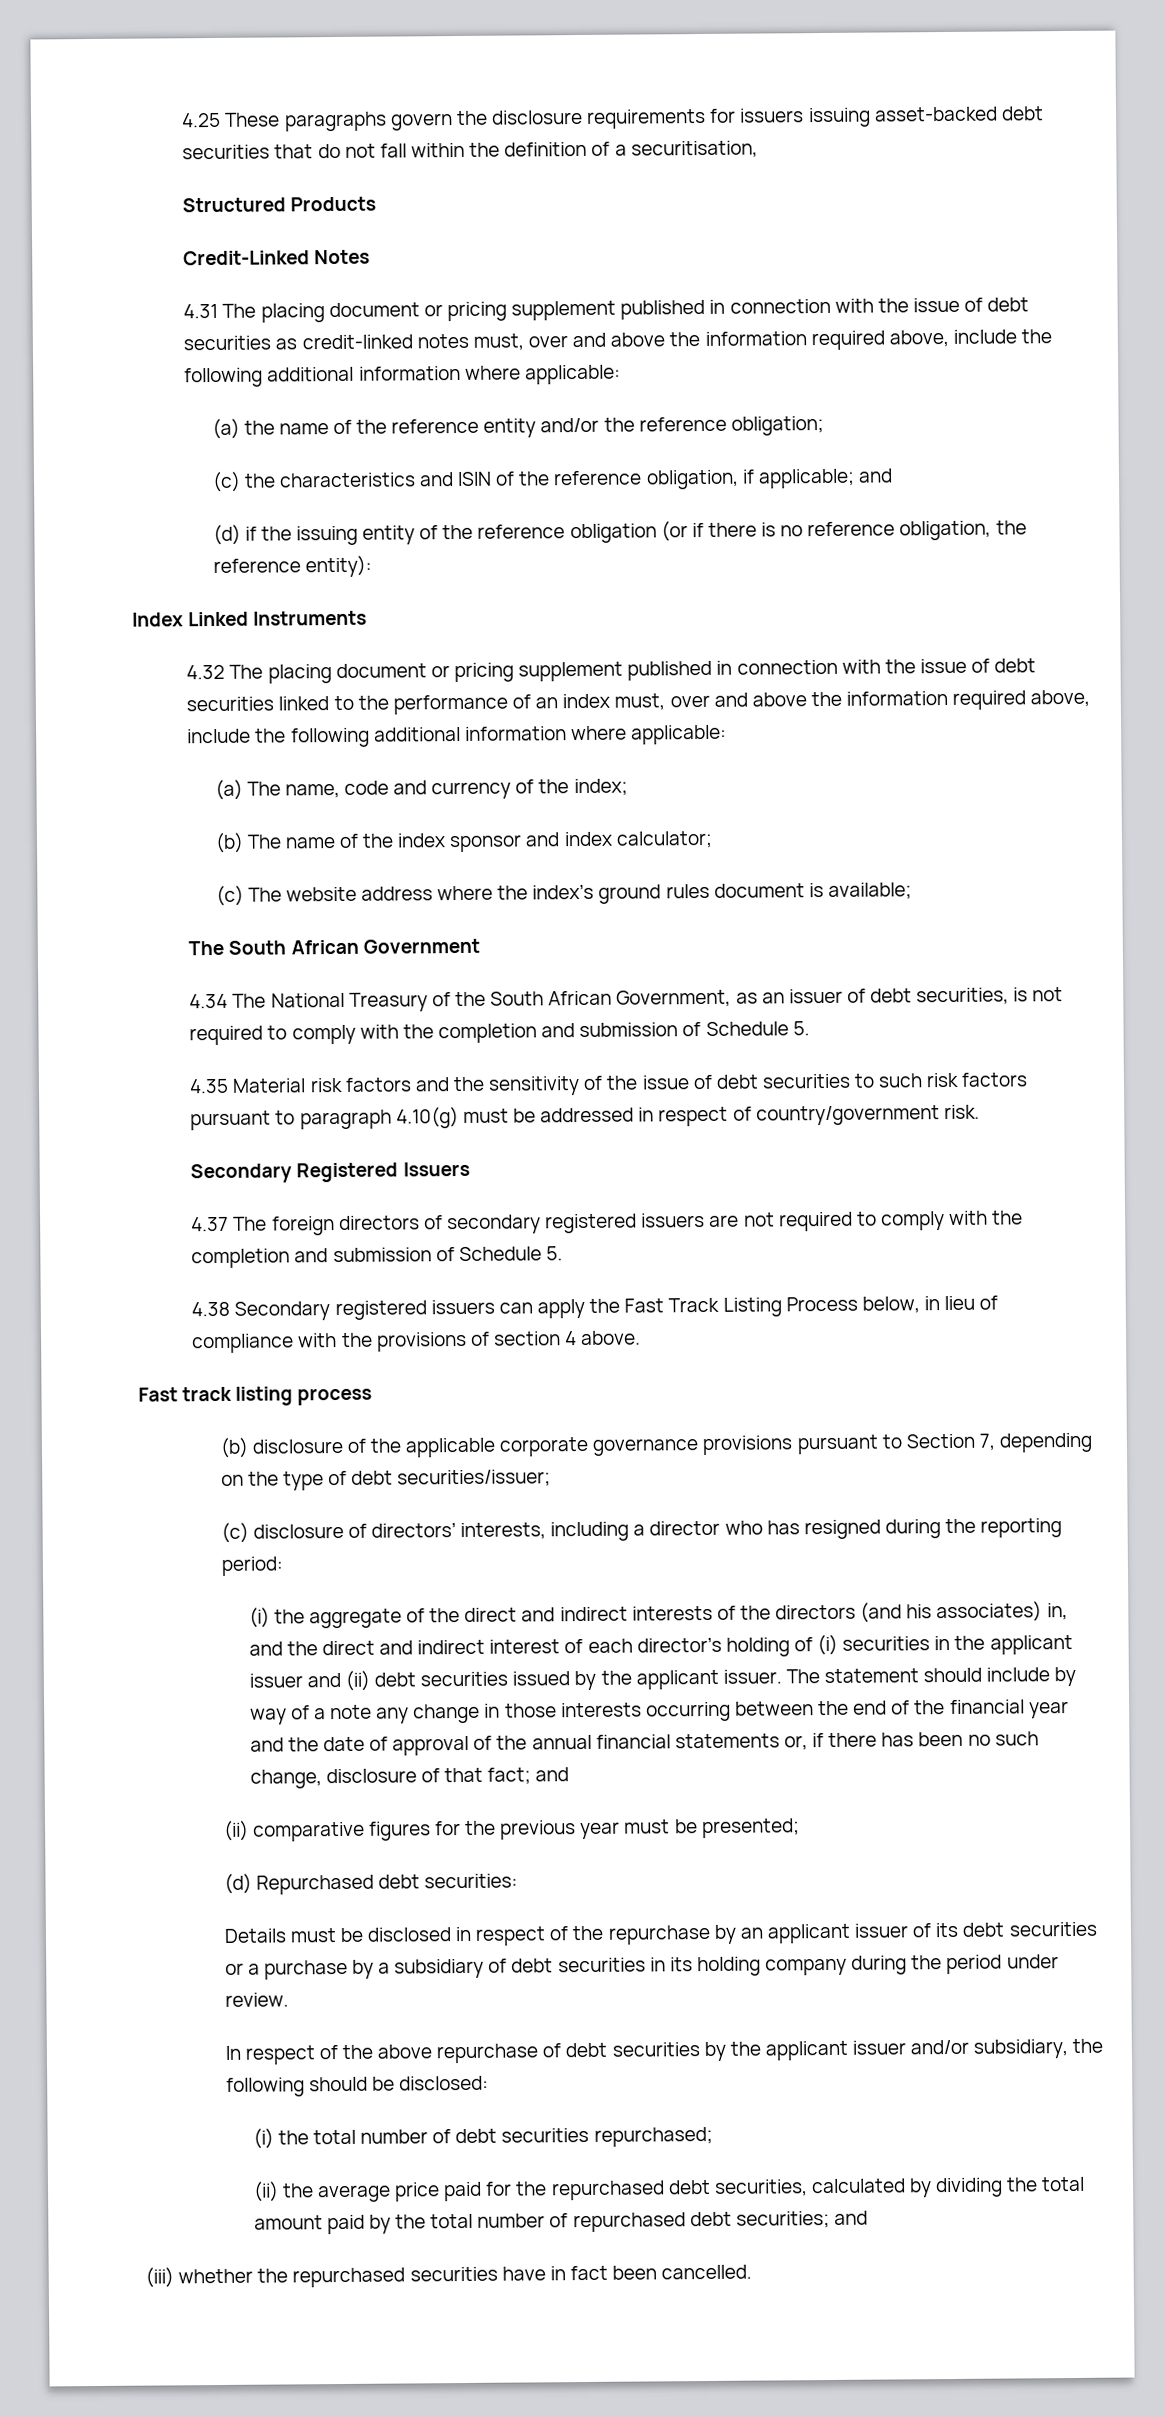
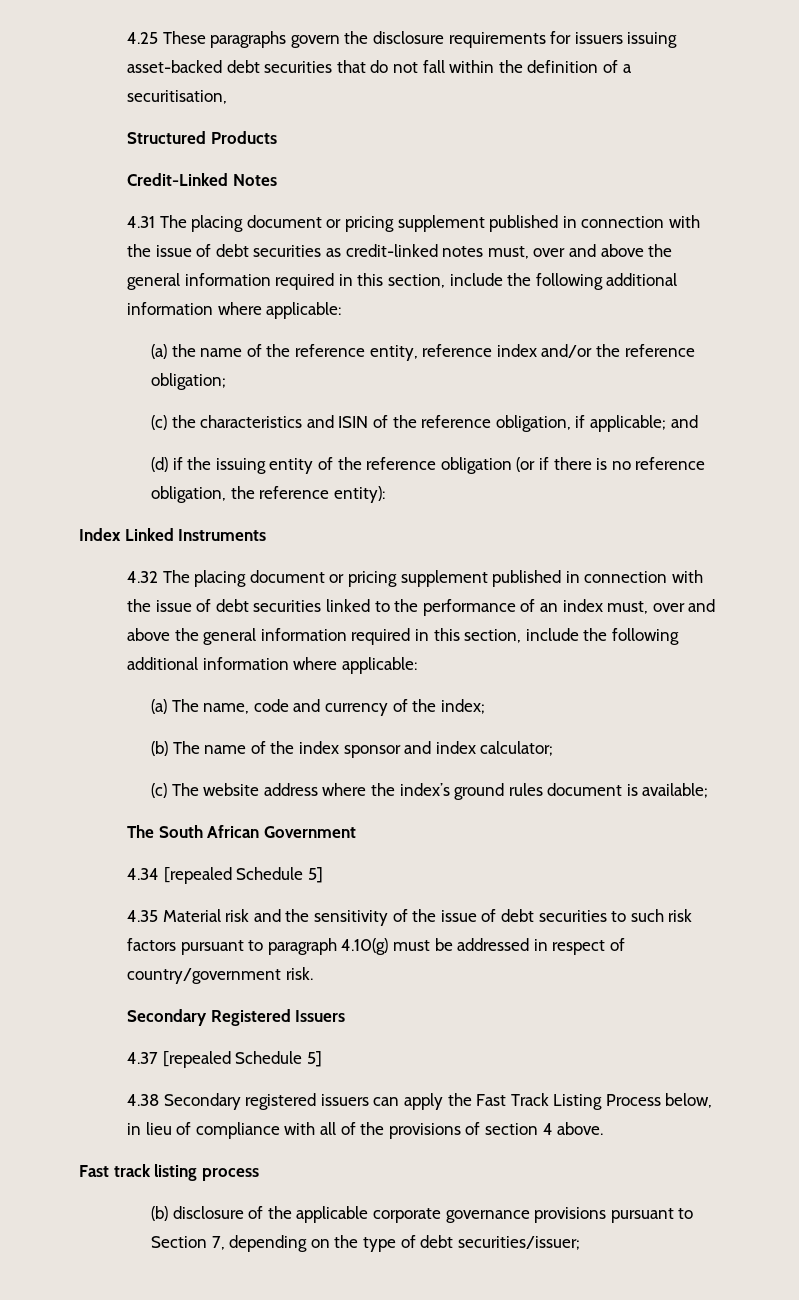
- 4.31 The placing document or pricing supplement published in connection with the issue of debt securities as credit-linked notes must, over and above the information required above, include the following additional information where applicable:
+ 4.31 The placing document or pricing supplement published in connection with the issue of debt securities as credit-linked notes must, over and above the general information required in this section, include the following additional information where applicable:
- (a) the name of the reference entity and/or the reference obligation;
+ (a) the name of the reference entity, reference index and/or the reference obligation;
- 4.32 The placing document or pricing supplement published in connection with the issue of debt securities linked to the performance of an index must, over and above the information required above, include the following additional information where applicable:
+ 4.32 The placing document or pricing supplement published in connection with the issue of debt securities linked to the performance of an index must, over and above the general information required in this section, include the following additional information where applicable:
- 4.34 The National Treasury of the South African Government, as an issuer of debt securities, is not required to comply with the completion and submission of Schedule 5.
+ 4.34 [repealed Schedule 5]
- 4.35 Material risk factors and the sensitivity of the issue of debt securities to such risk factors pursuant to paragraph 4.10(g) must be addressed in respect of country/government risk.
+ 4.35 Material risk and the sensitivity of the issue of debt securities to such risk factors pursuant to paragraph 4.10(g) must be addressed in respect of country/government risk.
- 4.37 The foreign directors of secondary registered issuers are not required to comply with the completion and submission of Schedule 5.
+ 4.37 [repealed Schedule 5]
- 4.38 Secondary registered issuers can apply the Fast Track Listing Process below, in lieu of compliance with the provisions of section 4 above.
+ 4.38 Secondary registered issuers can apply the Fast Track Listing Process below, in lieu of compliance with all of the provisions of section 4 above.
- (c) disclosure of directors’ interests, including a director who has resigned during the reporting period:
- (i) the aggregate of the direct and indirect interests of the directors (and his associates) in, and the direct and indirect interest of each director’s holding of (i) securities in the applicant issuer and (ii) debt securities issued by the applicant issuer. The statement should include by way of a note any change in those interests occurring between the end of the financial year and the date of approval of the annual financial statements or, if there has been no such change, disclosure of that fact; and
- (ii) comparative figures for the previous year must be presented;
- (d) Repurchased debt securities:
- Details must be disclosed in respect of the repurchase by an applicant issuer of its debt securities or a purchase by a subsidiary of debt securities in its holding company during the period under review.
- In respect of the above repurchase of debt securities by the applicant issuer and/or subsidiary, the following should be disclosed:
- (i) the total number of debt securities repurchased;
- (ii) the average price paid for the repurchased debt securities, calculated by dividing the total amount paid by the total number of repurchased debt securities; and
- (iii) whether the repurchased securities have in fact been cancelled.

